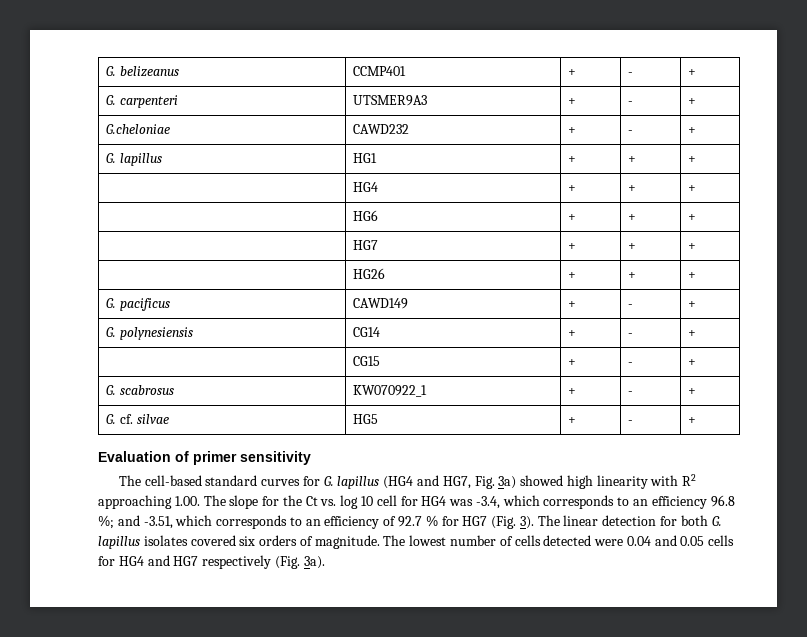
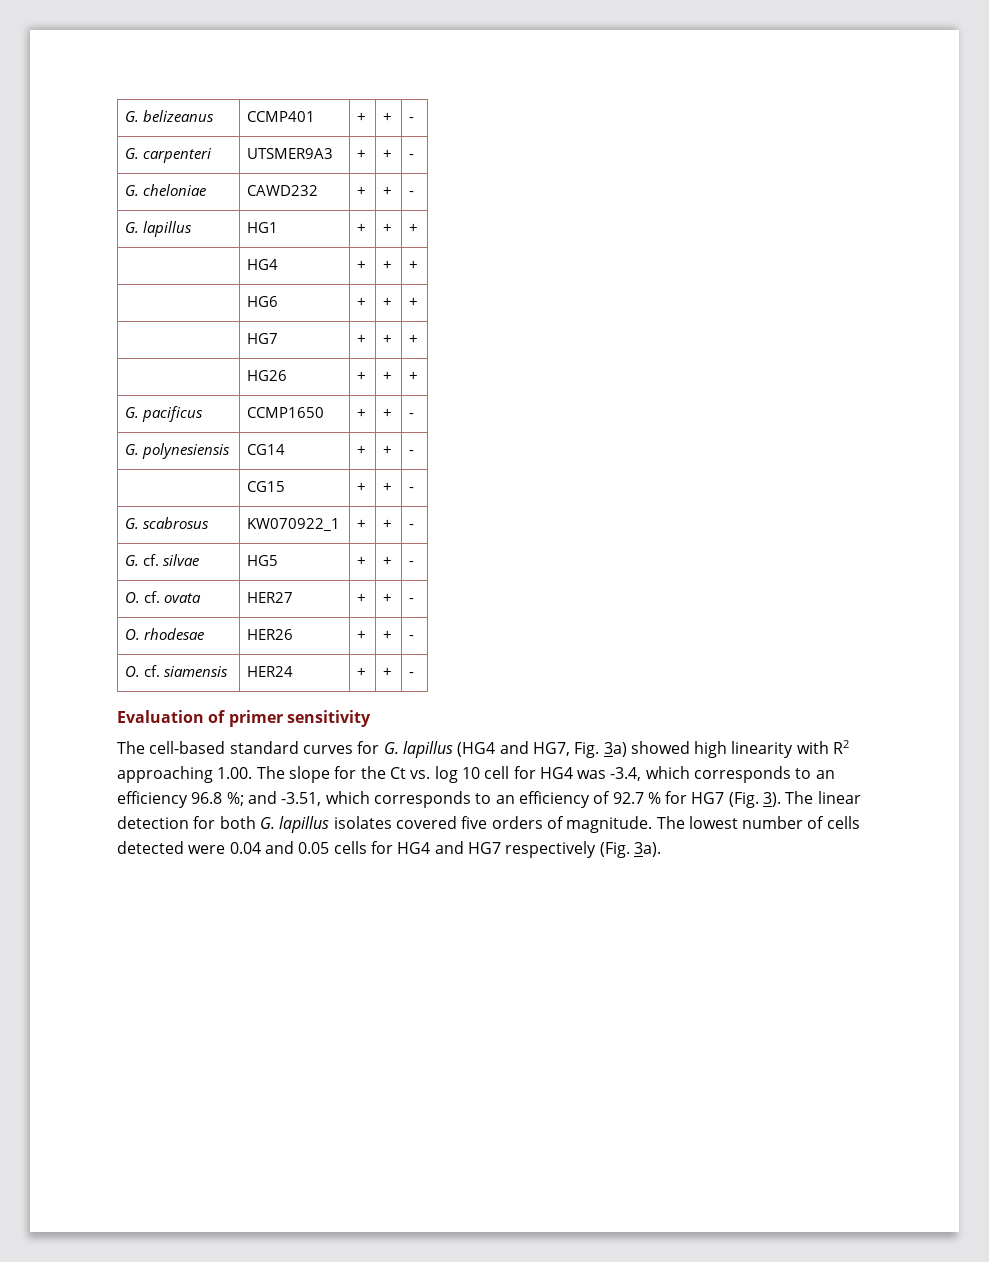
- G. belizeanus | CCMP401 | + | - | +
+ G. belizeanus | CCMP401 | + | + | -
- G. carpenteri | UTSMER9A3 | + | - | +
- G.cheloniae | CAWD232 | + | - | +
+ G. carpenteri | UTSMER9A3 | + | + | -
+ G. cheloniae | CAWD232 | + | + | -
- G. pacificus | CAWD149 | + | - | +
+ G. pacificus | CCMP1650 | + | + | -
- G. polynesiensis | CG14 | + | - | +
+ G. polynesiensis | CG14 | + | + | -
- | CG15 | + | - | +
+ | CG15 | + | + | -
- G. scabrosus | KW070922_1 | + | - | +
+ G. scabrosus | KW070922_1 | + | + | -
- G. cf. silvae | HG5 | + | - | +
+ G. cf. silvae | HG5 | + | + | -
+ O. cf. ovata | HER27 | + | + | -
+ O. rhodesae | HER26 | + | + | -
+ O. cf. siamensis | HER24 | + | + | -
- The linear detection for both G. lapillus isolates covered six orders of magnitude.
+ The linear detection for both G. lapillus isolates covered five orders of magnitude.

